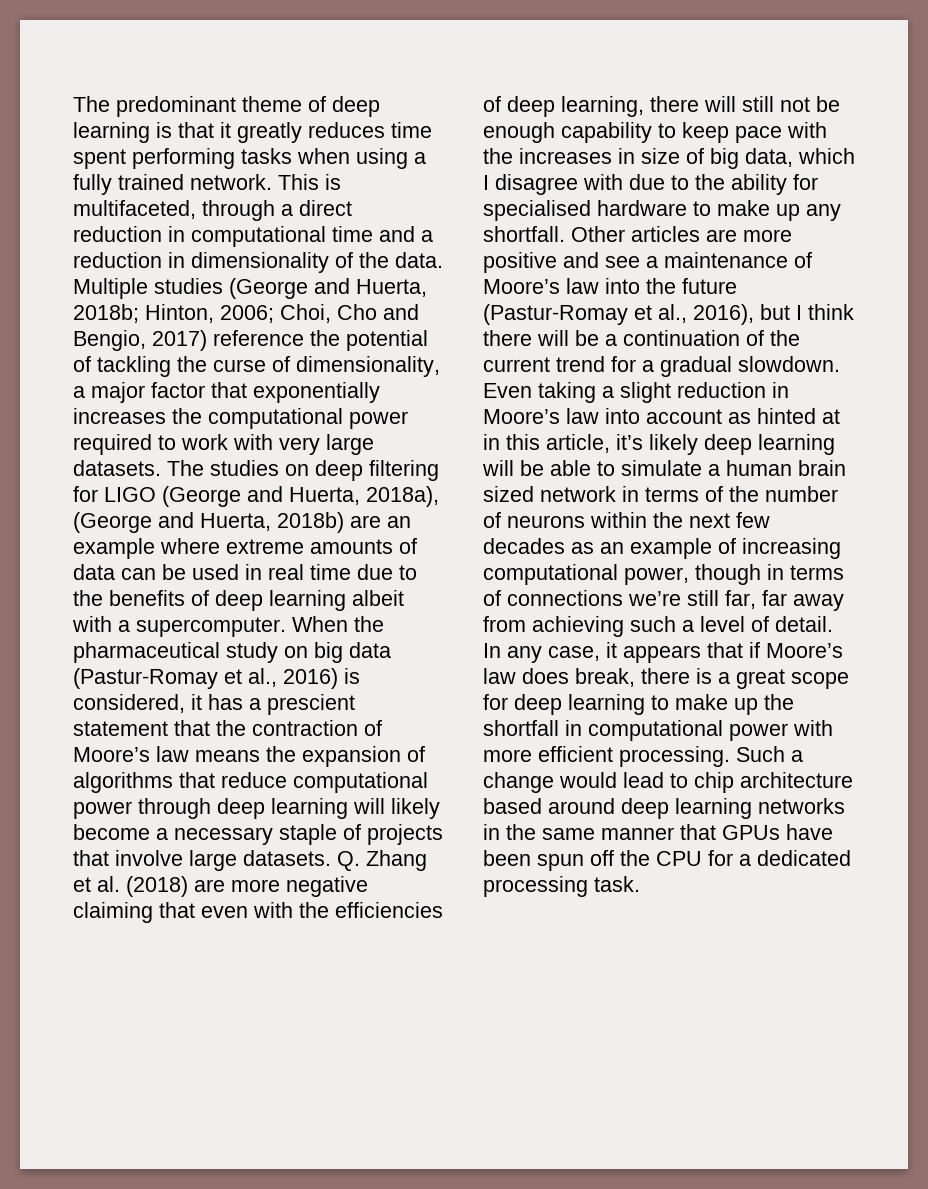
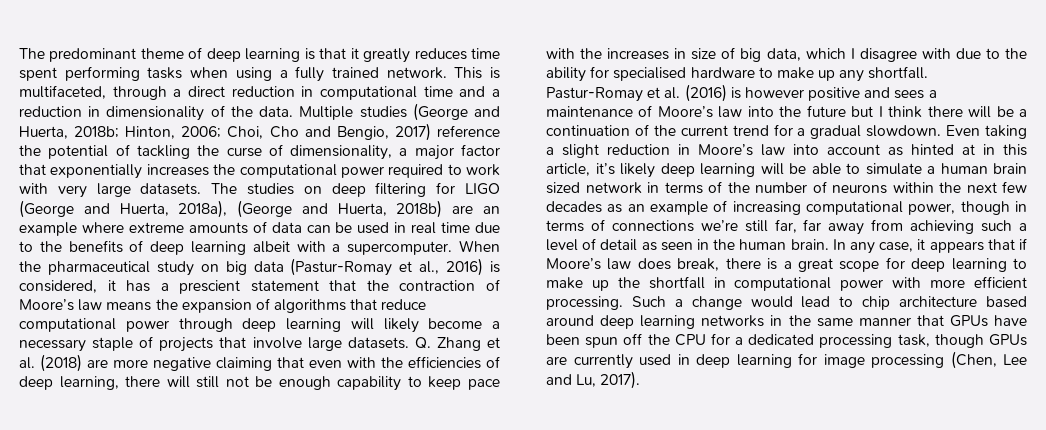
- Other articles are more positive and see a maintenance of Moore’s law into the future (Pastur-Romay et al., 2016), but I think there will be a continuation of the current trend for a gradual slowdown.
+ Pastur-Romay et al. (2016) is however positive and sees a maintenance of Moore’s law into the future but I think there will be a continuation of the current trend for a gradual slowdown.
- Even taking a slight reduction in Moore’s law into account as hinted at in this article, it’s likely deep learning will be able to simulate a human brain sized network in terms of the number of neurons within the next few decades as an example of increasing computational power, though in terms of connections we’re still far, far away from achieving such a level of detail.
+ Even taking a slight reduction in Moore’s law into account as hinted at in this article, it’s likely deep learning will be able to simulate a human brain sized network in terms of the number of neurons within the next few decades as an example of increasing computational power, though in terms of connections we’re still far, far away from achieving such a level of detail as seen in the human brain.
- Such a change would lead to chip architecture based around deep learning networks in the same manner that GPUs have been spun off the CPU for a dedicated processing task.
+ Such a change would lead to chip architecture based around deep learning networks in the same manner that GPUs have been spun off the CPU for a dedicated processing task, though GPUs are currently used in deep learning for image processing (Chen, Lee and Lu, 2017).

